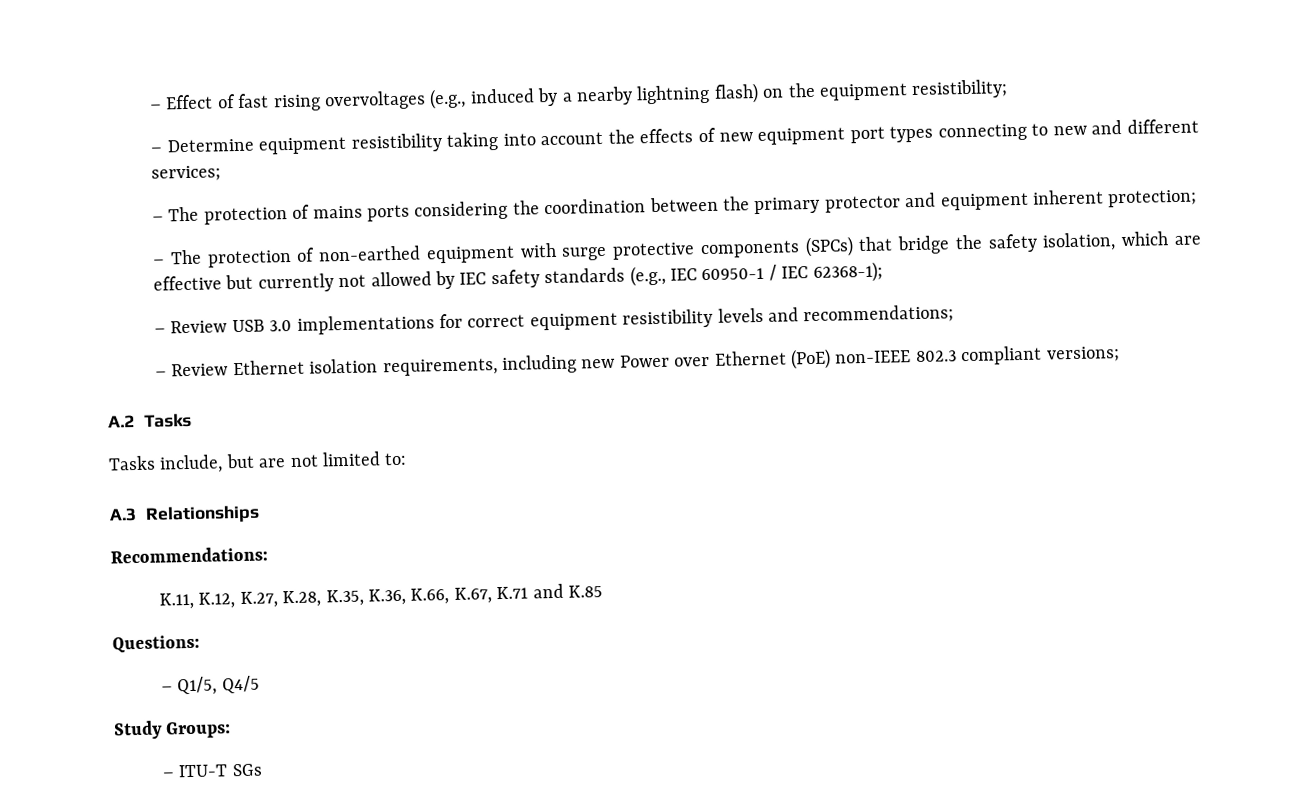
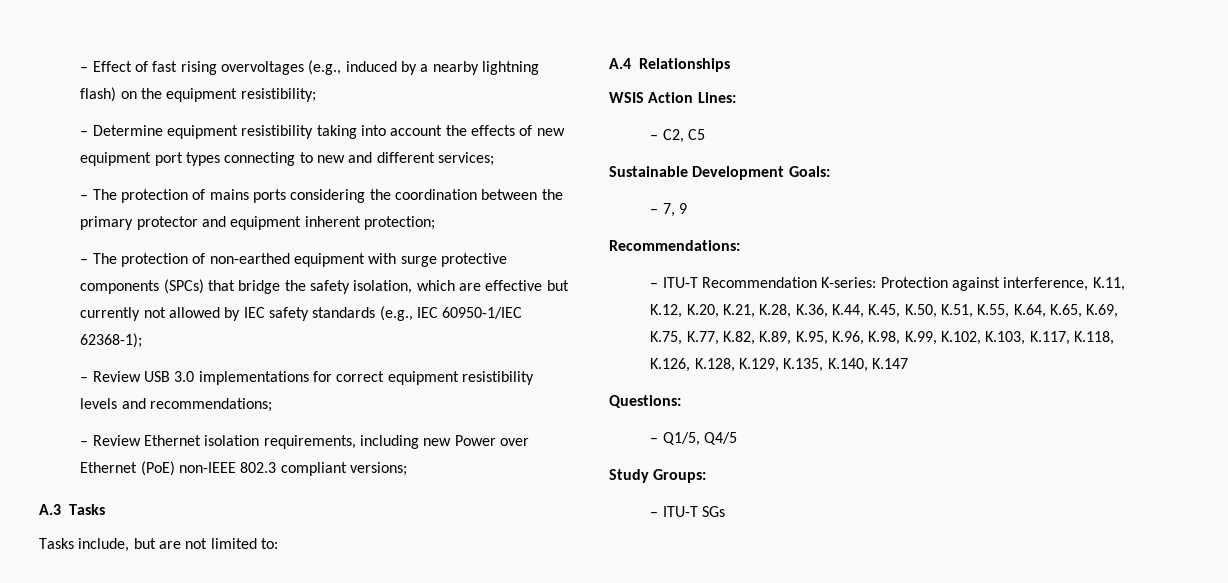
- – The protection of non-earthed equipment with surge protective components (SPCs) that bridge the safety isolation, which are effective but currently not allowed by IEC safety standards (e.g., IEC 60950-1 / IEC 62368-1);
+ – The protection of non-earthed equipment with surge protective components (SPCs) that bridge the safety isolation, which are effective but currently not allowed by IEC safety standards (e.g., IEC 60950-1/IEC 62368-1);
- A.2 Tasks
+ A.3 Tasks
- A.3 Relationships
+ A.4 Relationships
+ WSIS Action Lines:
+ – C2, C5
+ Sustainable Development Goals:
+ – 7, 9
  Recommendations:
- K.11, K.12, K.27, K.28, K.35, K.36, K.66, K.67, K.71 and K.85
+ – ITU-T Recommendation K-series: Protection against interference, K.11, K.12, K.20, K.21, K.28, K.36, K.44, K.45, K.50, K.51, K.55, K.64, K.65, K.69, K.75, K.77, K.82, K.89, K.95, K.96, K.98, K.99, K.102, K.103, K.117, K.118, K.126, K.128, K.129, K.135, K.140, K.147

